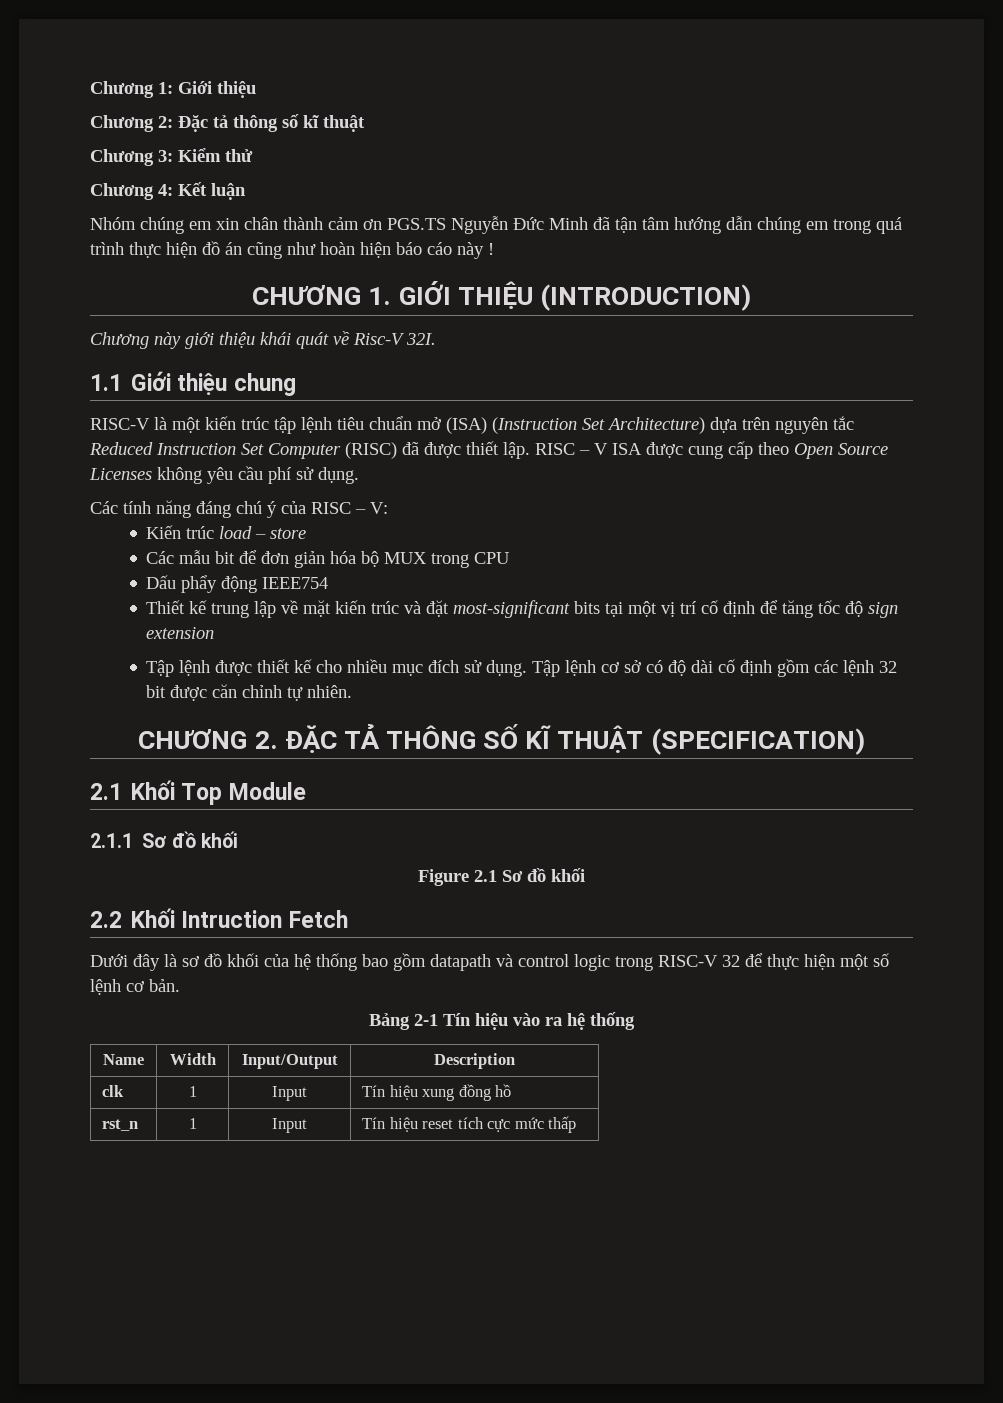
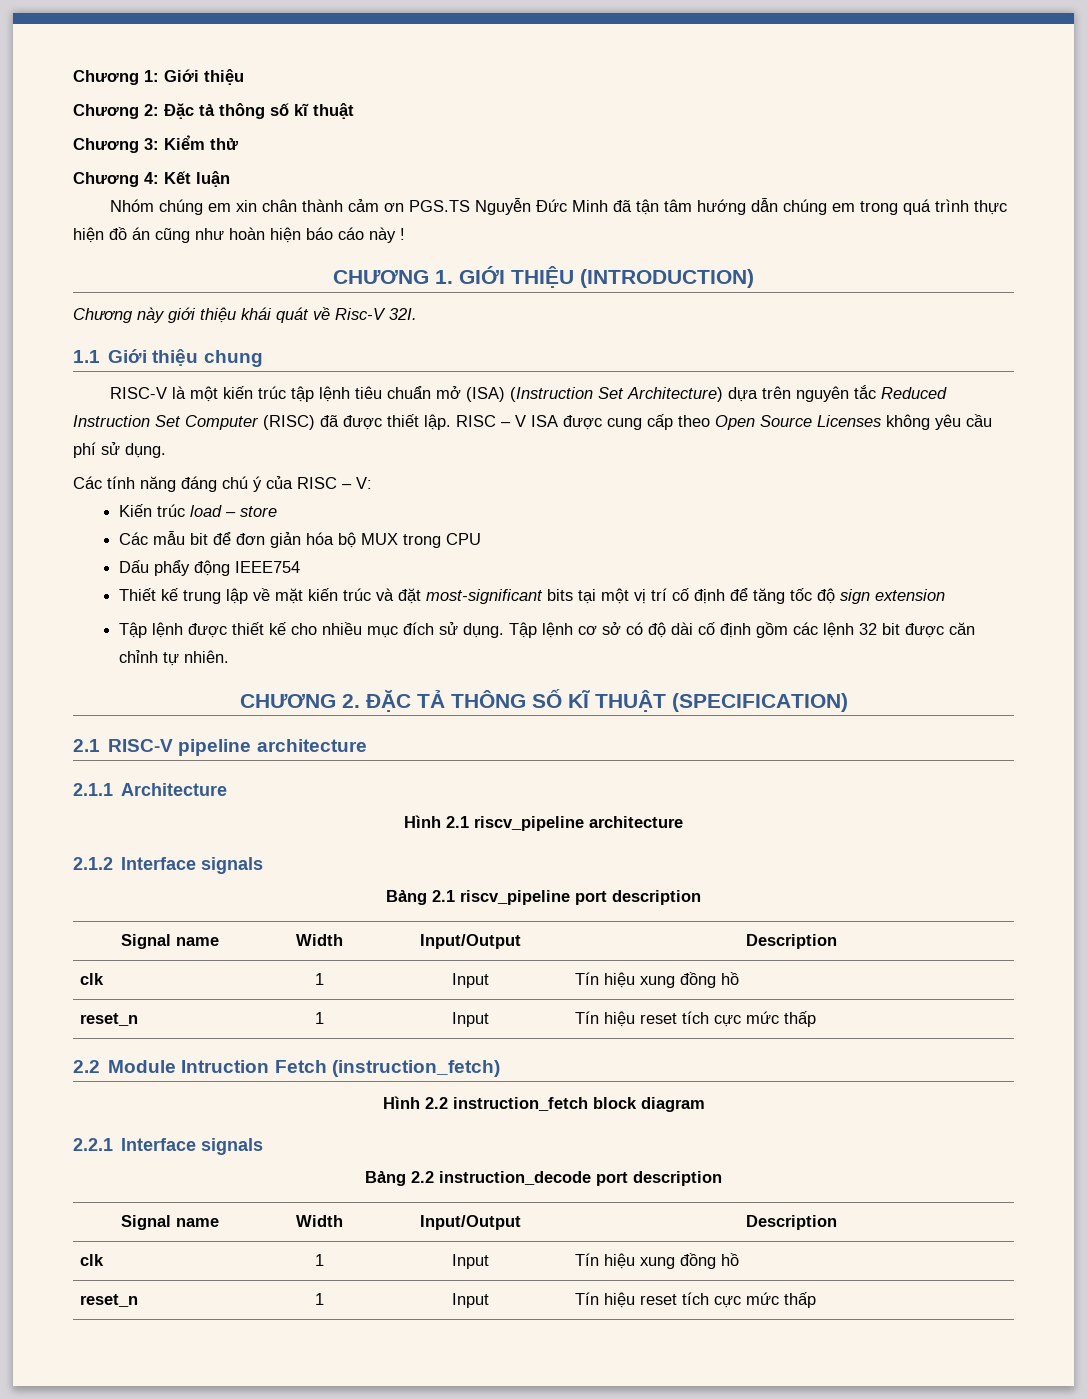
- 2.1 Khối Top Module
- 2.1.1 Sơ đồ khối
- Figure 2.1 Sơ đồ khối
- 2.2 Khối Intruction Fetch
- Dưới đây là sơ đồ khối của hệ thống bao gồm datapath và control logic trong RISC-V 32 để thực hiện một số lệnh cơ bản.
- Bảng 2-1 Tín hiệu vào ra hệ thống
- Name | Width | Input/Output | Description
+ 2.1 RISC-V pipeline architecture
+ 2.1.1 Architecture
+ Hình 2.1 riscv_pipeline architecture
+ 2.1.2 Interface signals
+ Bảng 2.1 riscv_pipeline port description
+ Signal name | Width | Input/Output | Description
  clk | 1 | Input | Tín hiệu xung đồng hồ
- rst_n | 1 | Input | Tín hiệu reset tích cực mức thấp
+ reset_n | 1 | Input | Tín hiệu reset tích cực mức thấp
+ 2.2 Module Intruction Fetch (instruction_fetch)
+ Hình 2.2 instruction_fetch block diagram
+ 2.2.1 Interface signals
+ Bảng 2.2 instruction_decode port description
+ Signal name | Width | Input/Output | Description
+ clk | 1 | Input | Tín hiệu xung đồng hồ
+ reset_n | 1 | Input | Tín hiệu reset tích cực mức thấp

